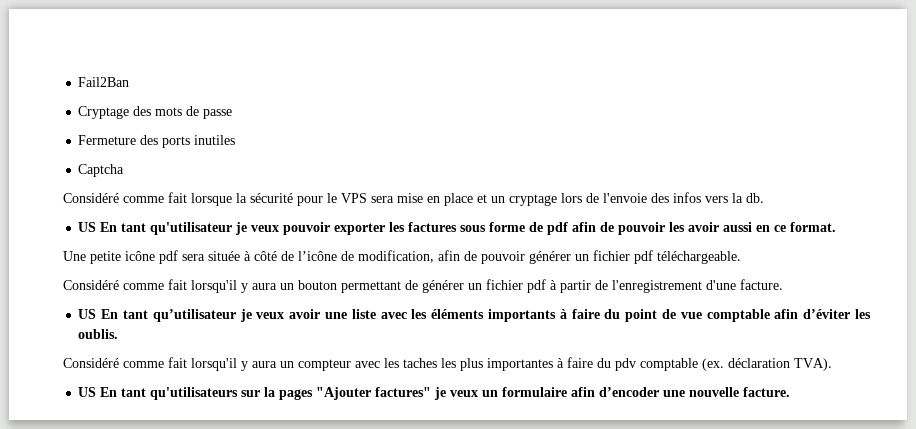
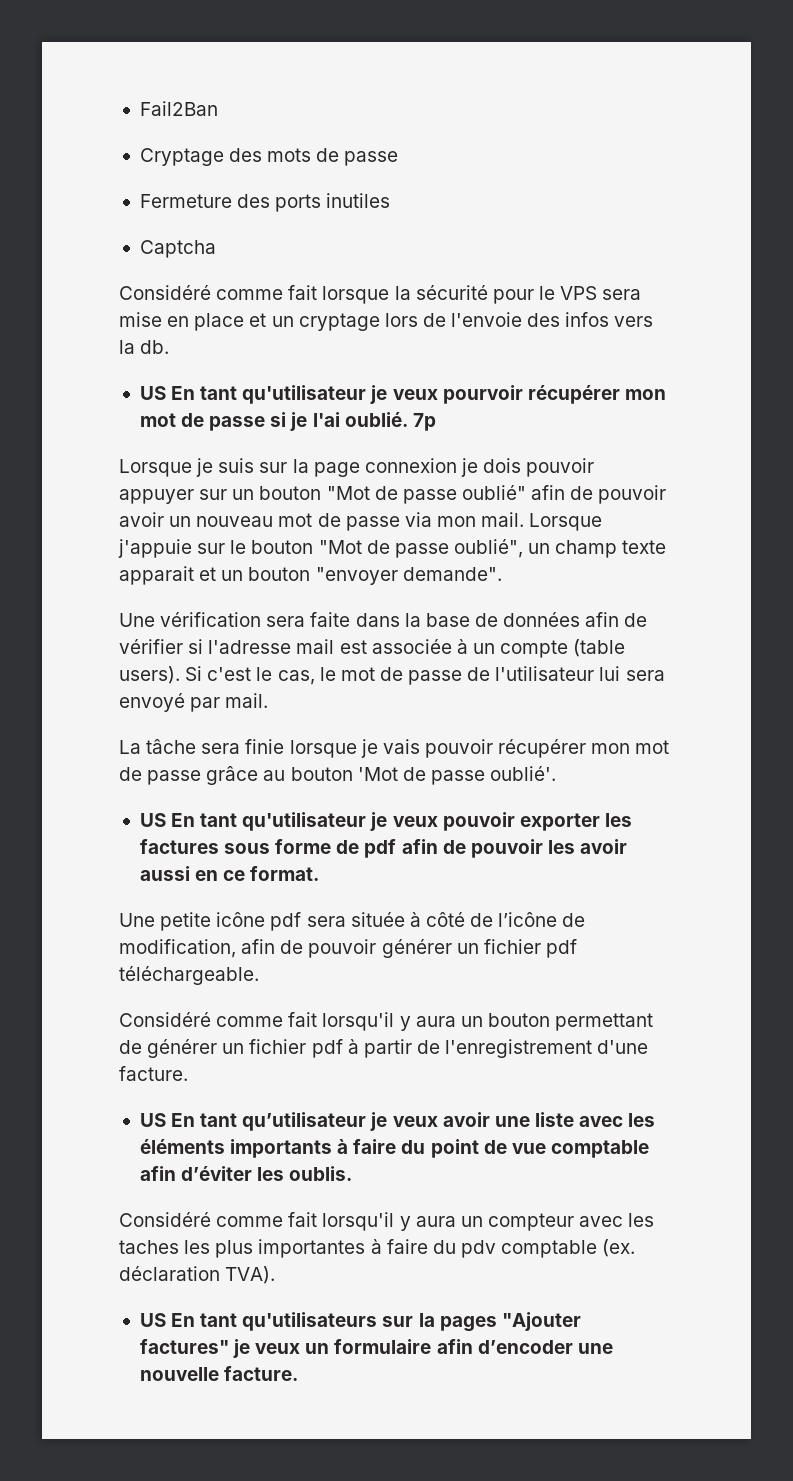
+ US En tant qu'utilisateur je veux pourvoir récupérer mon mot de passe si je l'ai oublié. 7p
+ Lorsque je suis sur la page connexion je dois pouvoir appuyer sur un bouton "Mot de passe oublié" afin de pouvoir avoir un nouveau mot de passe via mon mail. Lorsque j'appuie sur le bouton "Mot de passe oublié", un champ texte apparait et un bouton "envoyer demande".
+ Une vérification sera faite dans la base de données afin de vérifier si l'adresse mail est associée à un compte (table users). Si c'est le cas, le mot de passe de l'utilisateur lui sera envoyé par mail.
+ La tâche sera finie lorsque je vais pouvoir récupérer mon mot de passe grâce au bouton 'Mot de passe oublié'.

